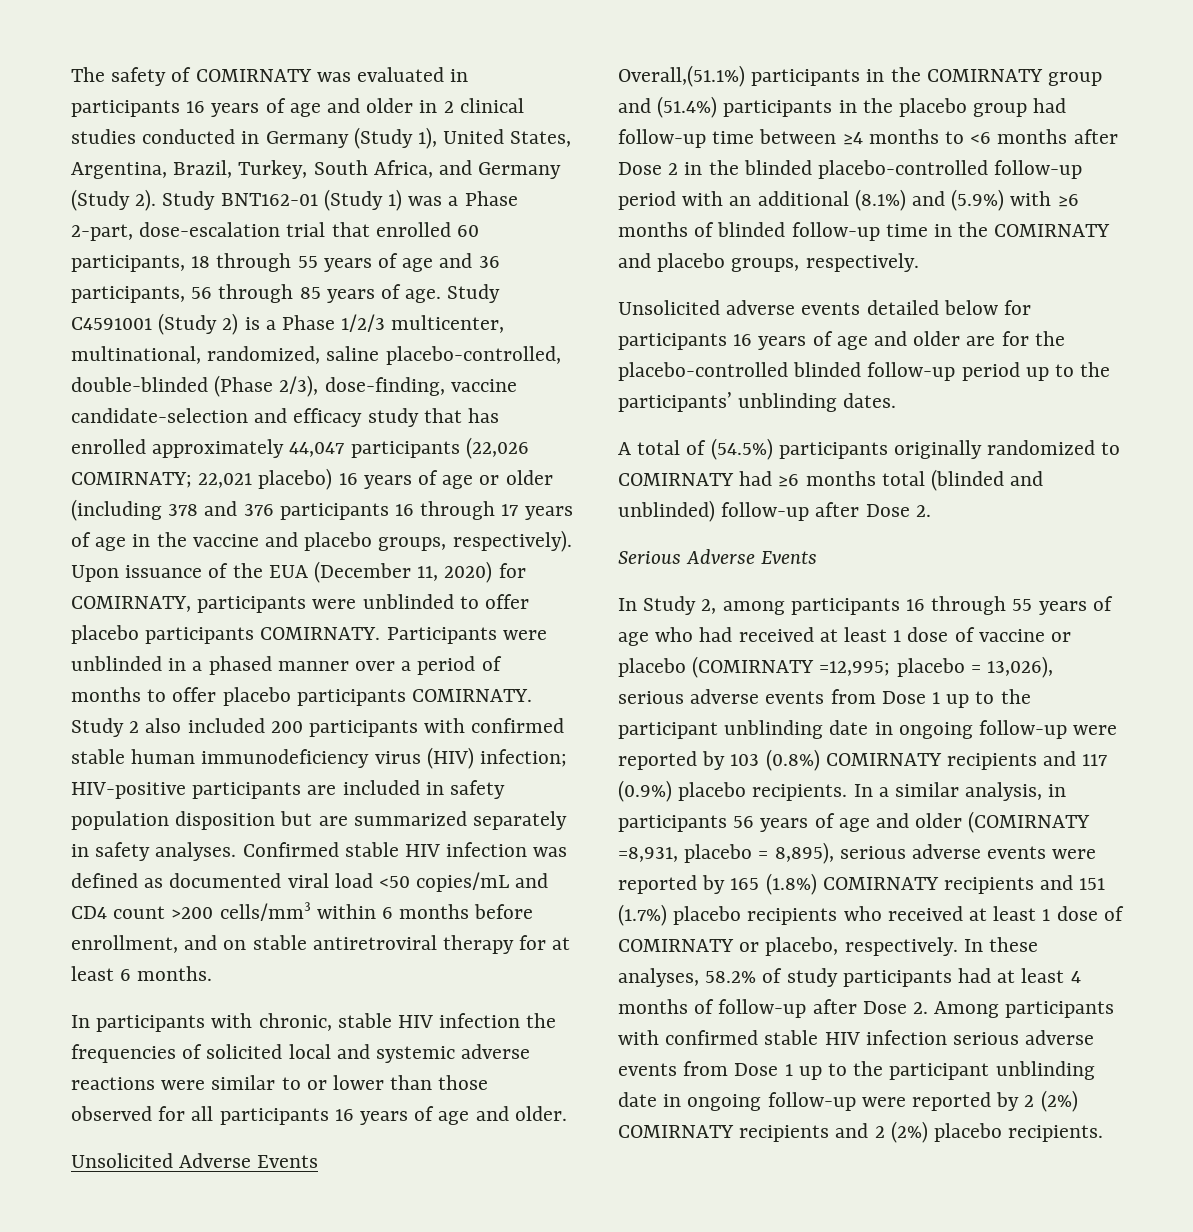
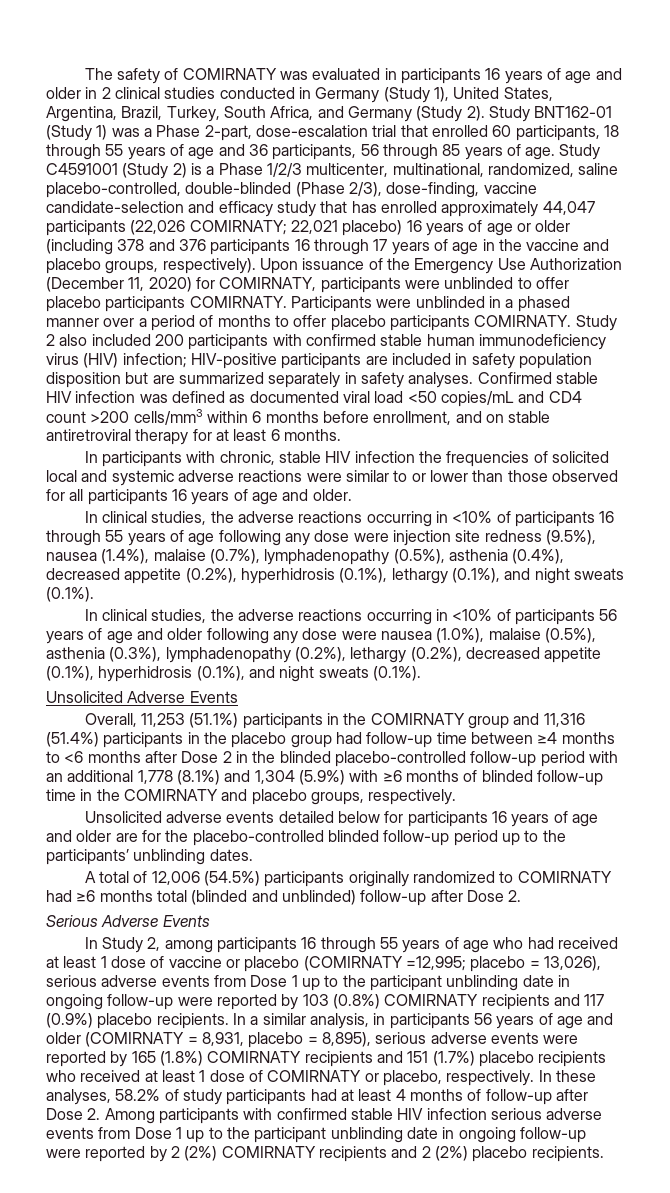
- Upon issuance of the EUA (December 11, 2020) for COMIRNATY, participants were unblinded to offer placebo participants COMIRNATY.
+ Upon issuance of the Emergency Use Authorization (December 11, 2020) for COMIRNATY, participants were unblinded to offer placebo participants COMIRNATY.
+ In clinical studies, the adverse reactions occurring in <10% of participants 16 through 55 years of age following any dose were injection site redness (9.5%), nausea (1.4%), malaise (0.7%), lymphadenopathy (0.5%), asthenia (0.4%), decreased appetite (0.2%), hyperhidrosis (0.1%), lethargy (0.1%), and night sweats (0.1%).
+ In clinical studies, the adverse reactions occurring in <10% of participants 56 years of age and older following any dose were nausea (1.0%), malaise (0.5%), asthenia (0.3%), lymphadenopathy (0.2%), lethargy (0.2%), decreased appetite (0.1%), hyperhidrosis (0.1%), and night sweats (0.1%).
- Overall,(51.1%) participants in the COMIRNATY group and (51.4%) participants in the placebo group had follow-up time between ≥4 months to <6 months after Dose 2 in the blinded placebo-controlled follow-up period with an additional (8.1%) and (5.9%) with ≥6 months of blinded follow-up time in the COMIRNATY and placebo groups, respectively.
+ Overall, 11,253 (51.1%) participants in the COMIRNATY group and 11,316 (51.4%) participants in the placebo group had follow-up time between ≥4 months to <6 months after Dose 2 in the blinded placebo-controlled follow-up period with an additional 1,778 (8.1%) and 1,304 (5.9%) with ≥6 months of blinded follow-up time in the COMIRNATY and placebo groups, respectively.
- A total of (54.5%) participants originally randomized to COMIRNATY had ≥6 months total (blinded and unblinded) follow-up after Dose 2.
+ A total of 12,006 (54.5%) participants originally randomized to COMIRNATY had ≥6 months total (blinded and unblinded) follow-up after Dose 2.
- In a similar analysis, in participants 56 years of age and older (COMIRNATY =8,931, placebo = 8,895), serious adverse events were reported by 165 (1.8%) COMIRNATY recipients and 151 (1.7%) placebo recipients who received at least 1 dose of COMIRNATY or placebo, respectively.
+ In a similar analysis, in participants 56 years of age and older (COMIRNATY = 8,931, placebo = 8,895), serious adverse events were reported by 165 (1.8%) COMIRNATY recipients and 151 (1.7%) placebo recipients who received at least 1 dose of COMIRNATY or placebo, respectively.

